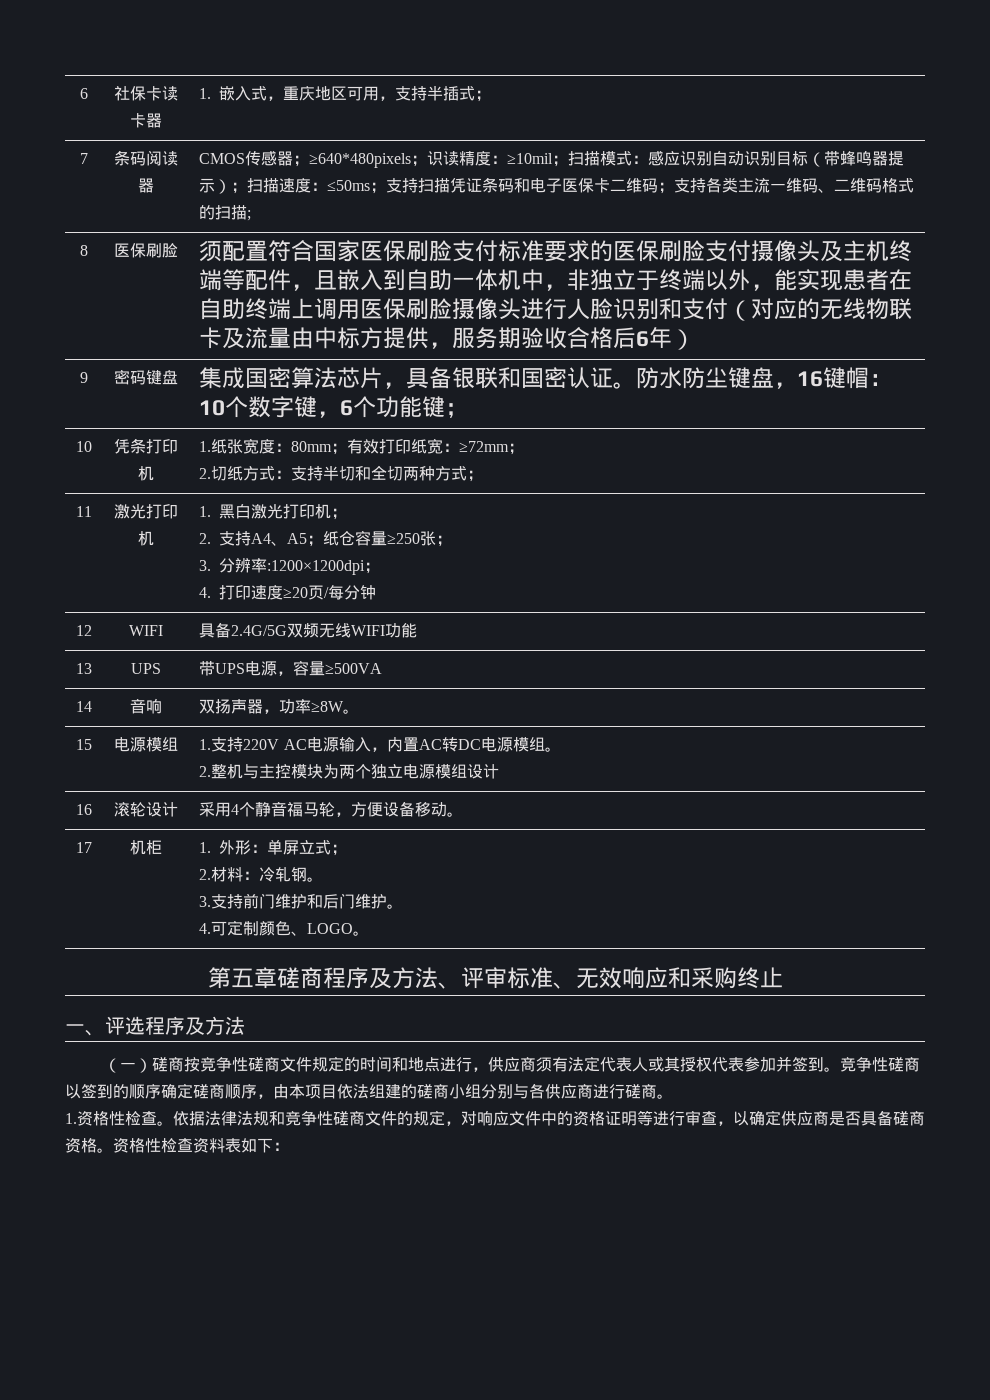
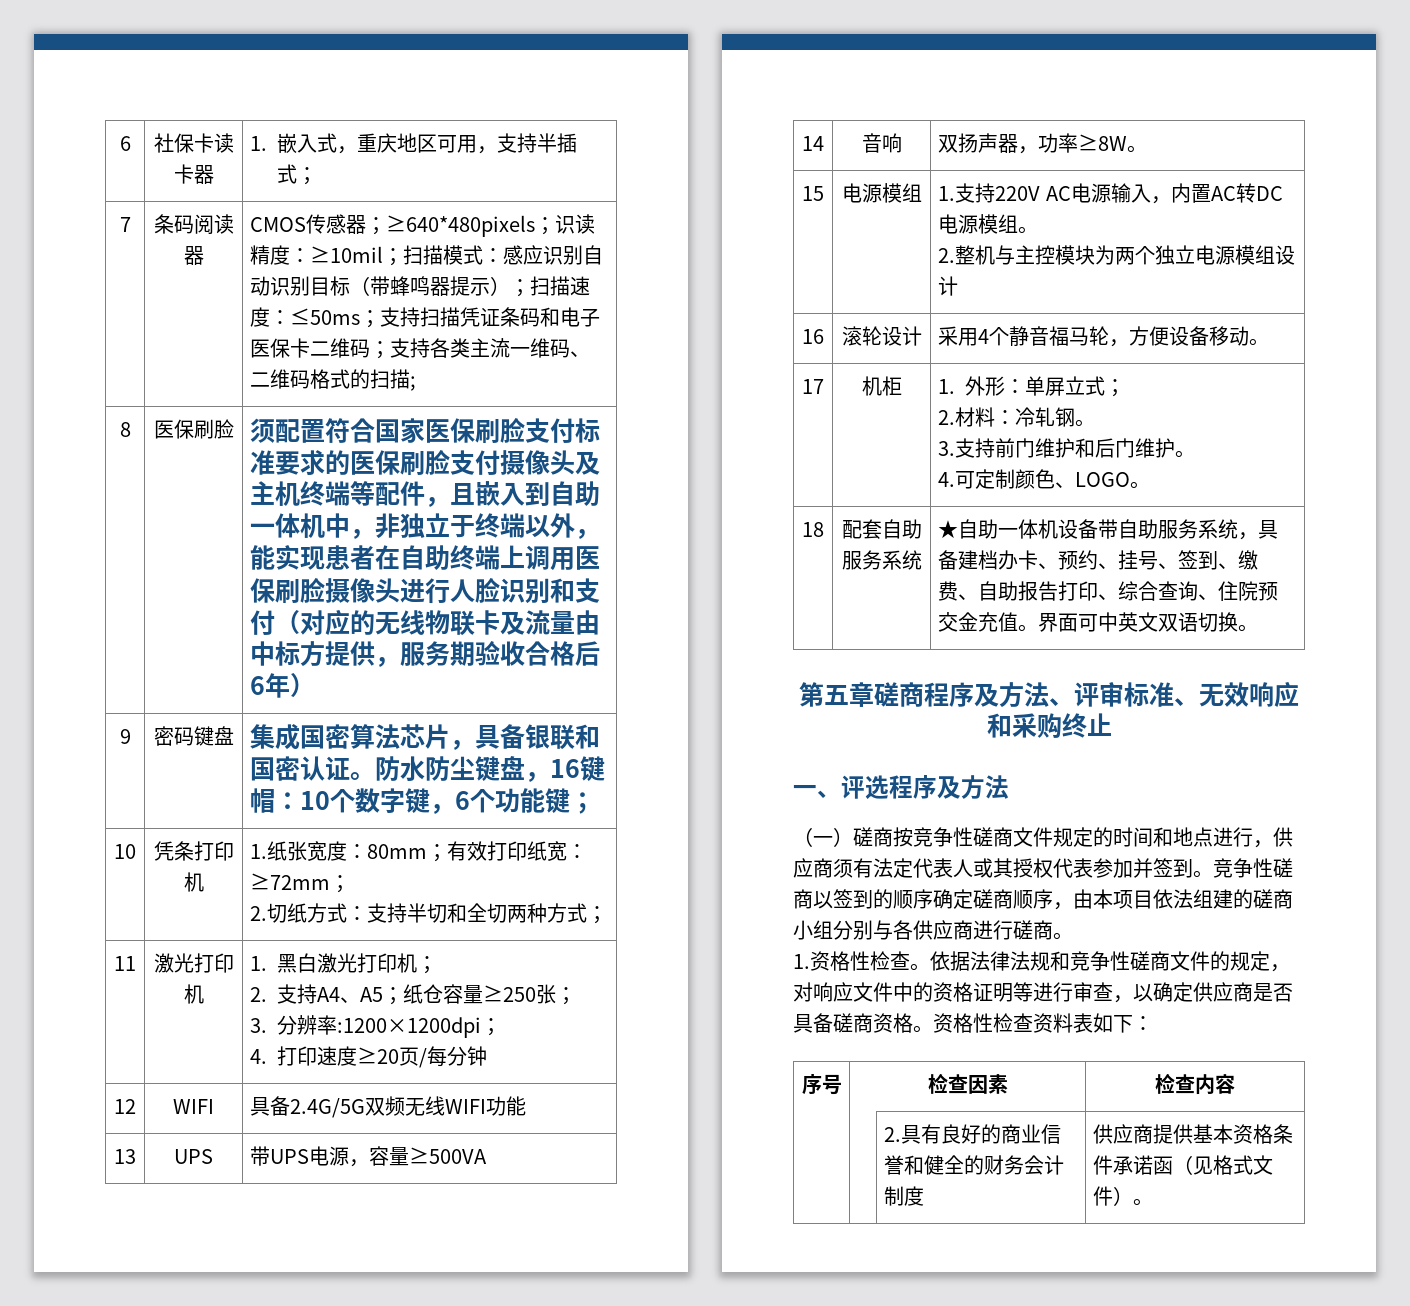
+ 18 | 配套自助服务系统 | ★自助一体机设备带自助服务系统，具备建档办卡、预约、挂号、签到、缴费、自助报告打印、综合查询、住院预交金充值。界面可中英文双语切换。
+ 序号 | 检查因素 | 检查内容
+ | | 2.具有良好的商业信誉和健全的财务会计制度 | 供应商提供基本资格条件承诺函（见格式文件）。

